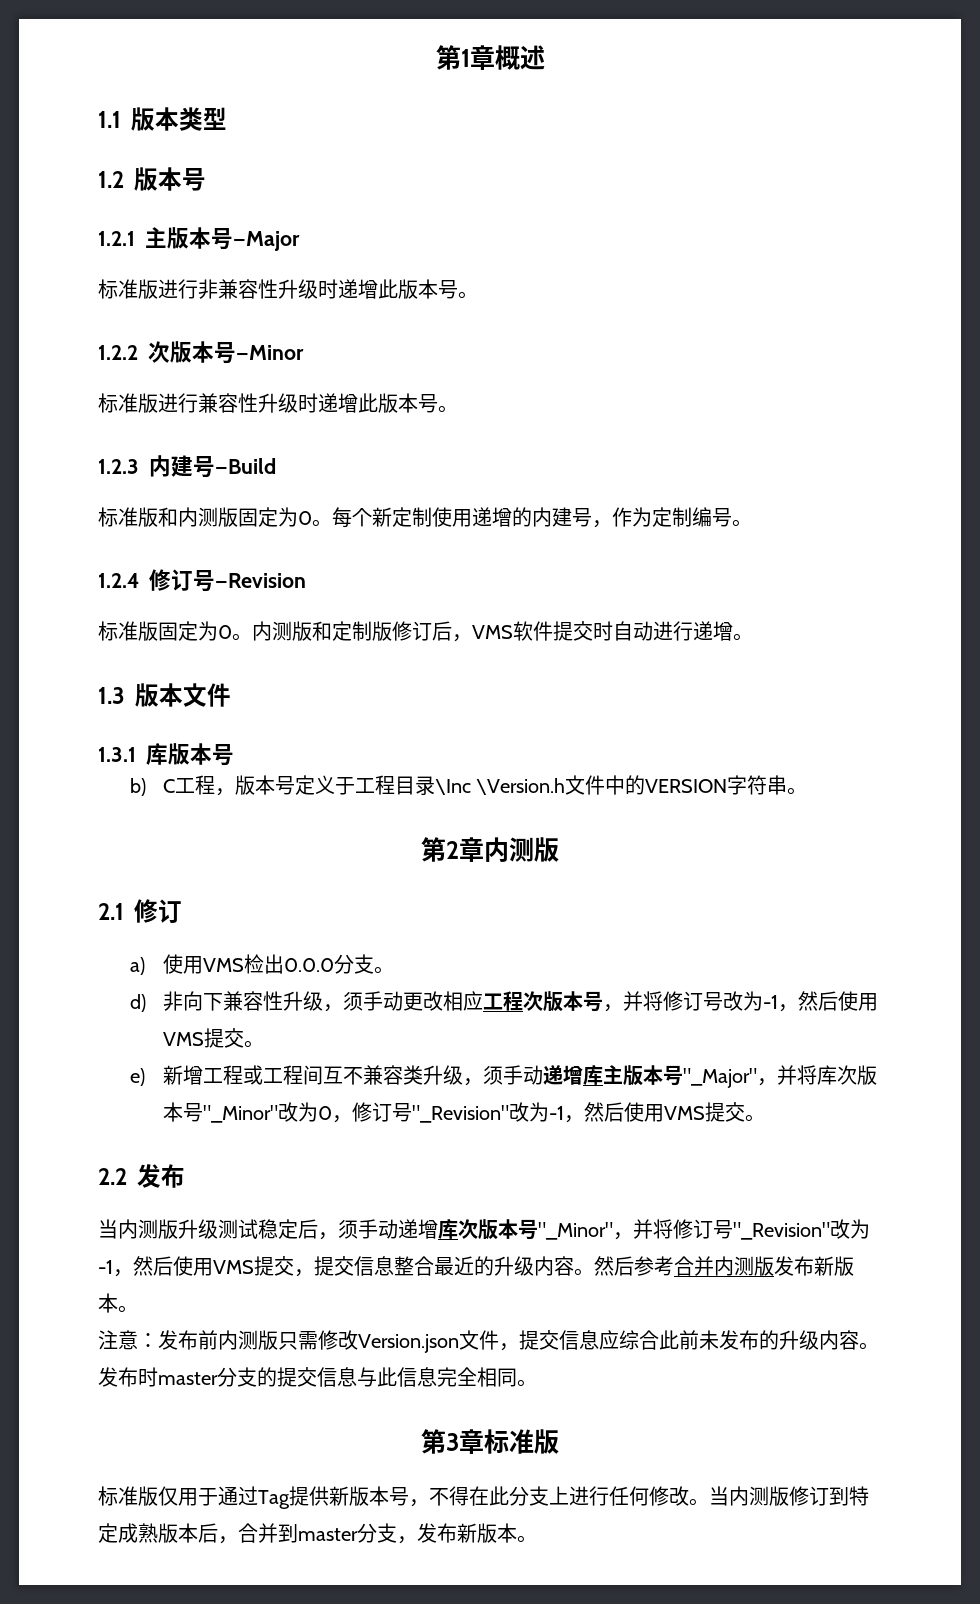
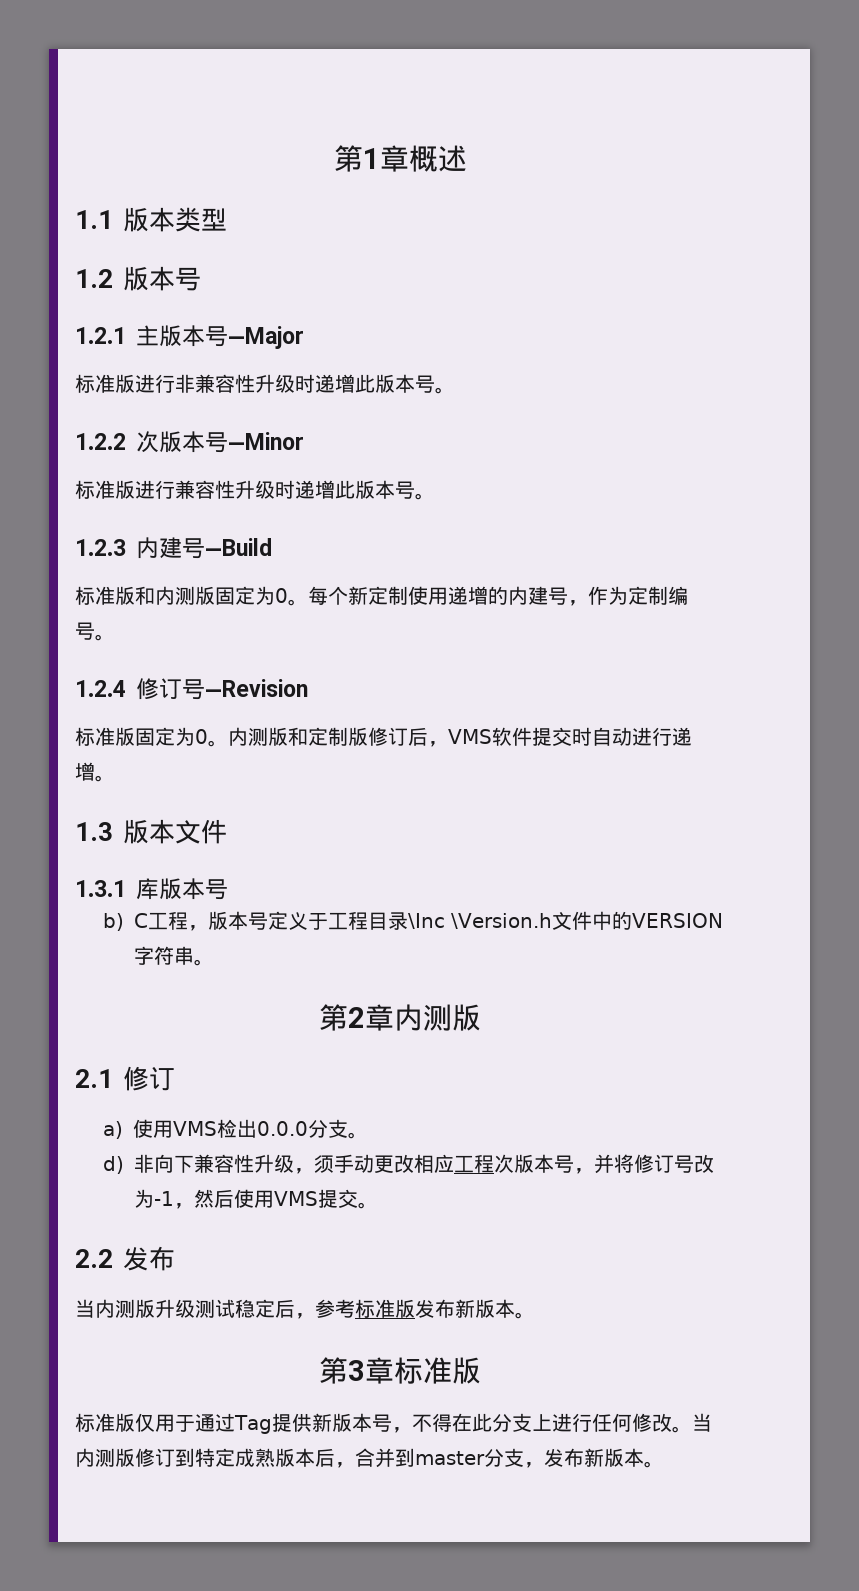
- e)新增工程或工程间互不兼容类升级，须手动递增库主版本号"_Major"，并将库次版本号"_Minor"改为0，修订号"_Revision"改为-1，然后使用VMS提交。
- 当内测版升级测试稳定后，须手动递增库次版本号"_Minor"，并将修订号"_Revision"改为-1，然后使用VMS提交，提交信息整合最近的升级内容。然后参考合并内测版发布新版本。
- 注意：发布前内测版只需修改Version.json文件，提交信息应综合此前未发布的升级内容。发布时master分支的提交信息与此信息完全相同。
+ 当内测版升级测试稳定后，参考标准版发布新版本。

